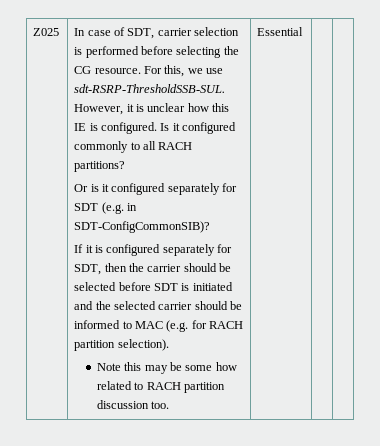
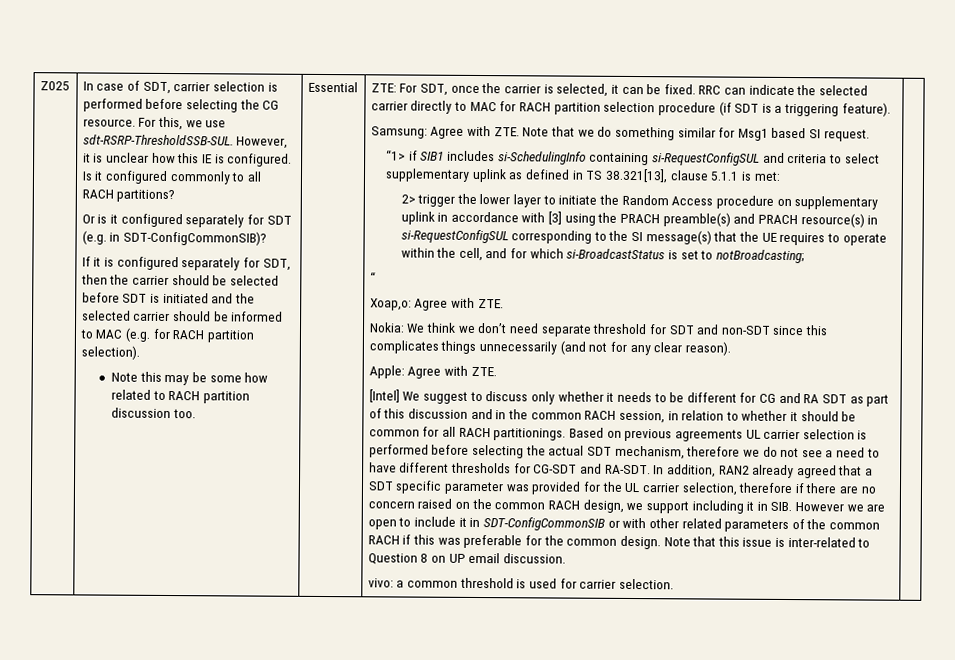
+ ZTE: For SDT, once the carrier is selected, it can be fixed. RRC can indicate the selected carrier directly to MAC for RACH partition selection procedure (if SDT is a triggering feature).
+ Samsung: Agree with ZTE. Note that we do something similar for Msg1 based SI request.
+ “1> if SIB1 includes si-SchedulingInfo containing si-RequestConfigSUL and criteria to select supplementary uplink as defined in TS 38.321[13], clause 5.1.1 is met:
+ 2> trigger the lower layer to initiate the Random Access procedure on supplementary uplink in accordance with [3] using the PRACH preamble(s) and PRACH resource(s) in si-RequestConfigSUL corresponding to the SI message(s) that the UE requires to operate within the cell, and for which si-BroadcastStatus is set to notBroadcasting;
+ “
+ Xoap,o: Agree with ZTE.
+ Nokia: We think we don’t need separate threshold for SDT and non-SDT since this complicates things unnecessarily (and not for any clear reason).
+ Apple: Agree with ZTE.
+ [Intel] We suggest to discuss only whether it needs to be different for CG and RA SDT as part of this discussion and in the common RACH session, in relation to whether it should be common for all RACH partitionings. Based on previous agreements UL carrier selection is performed before selecting the actual SDT mechanism, therefore we do not see a need to have different thresholds for CG-SDT and RA-SDT. In addition, RAN2 already agreed that a SDT specific parameter was provided for the UL carrier selection, therefore if there are no concern raised on the common RACH design, we support including it in SIB. However we are open to include it in SDT-ConfigCommonSIB or with other related parameters of the common RACH if this was preferable for the common design. Note that this issue is inter-related to Question 8 on UP email discussion.
+ vivo: a common threshold is used for carrier selection.

